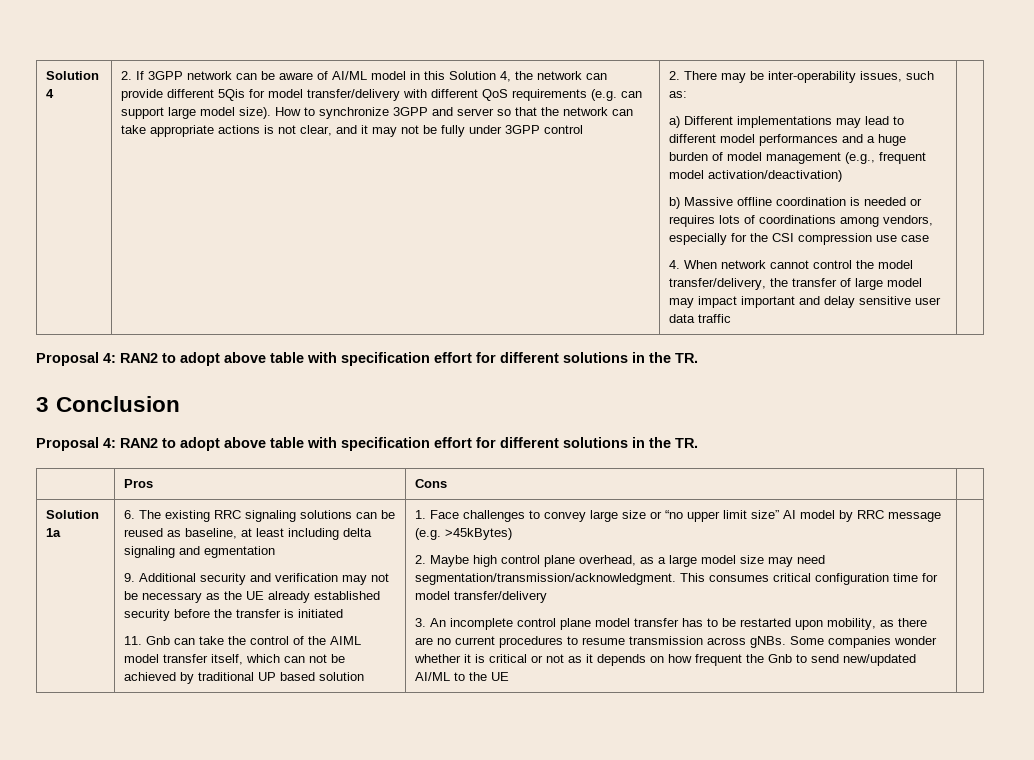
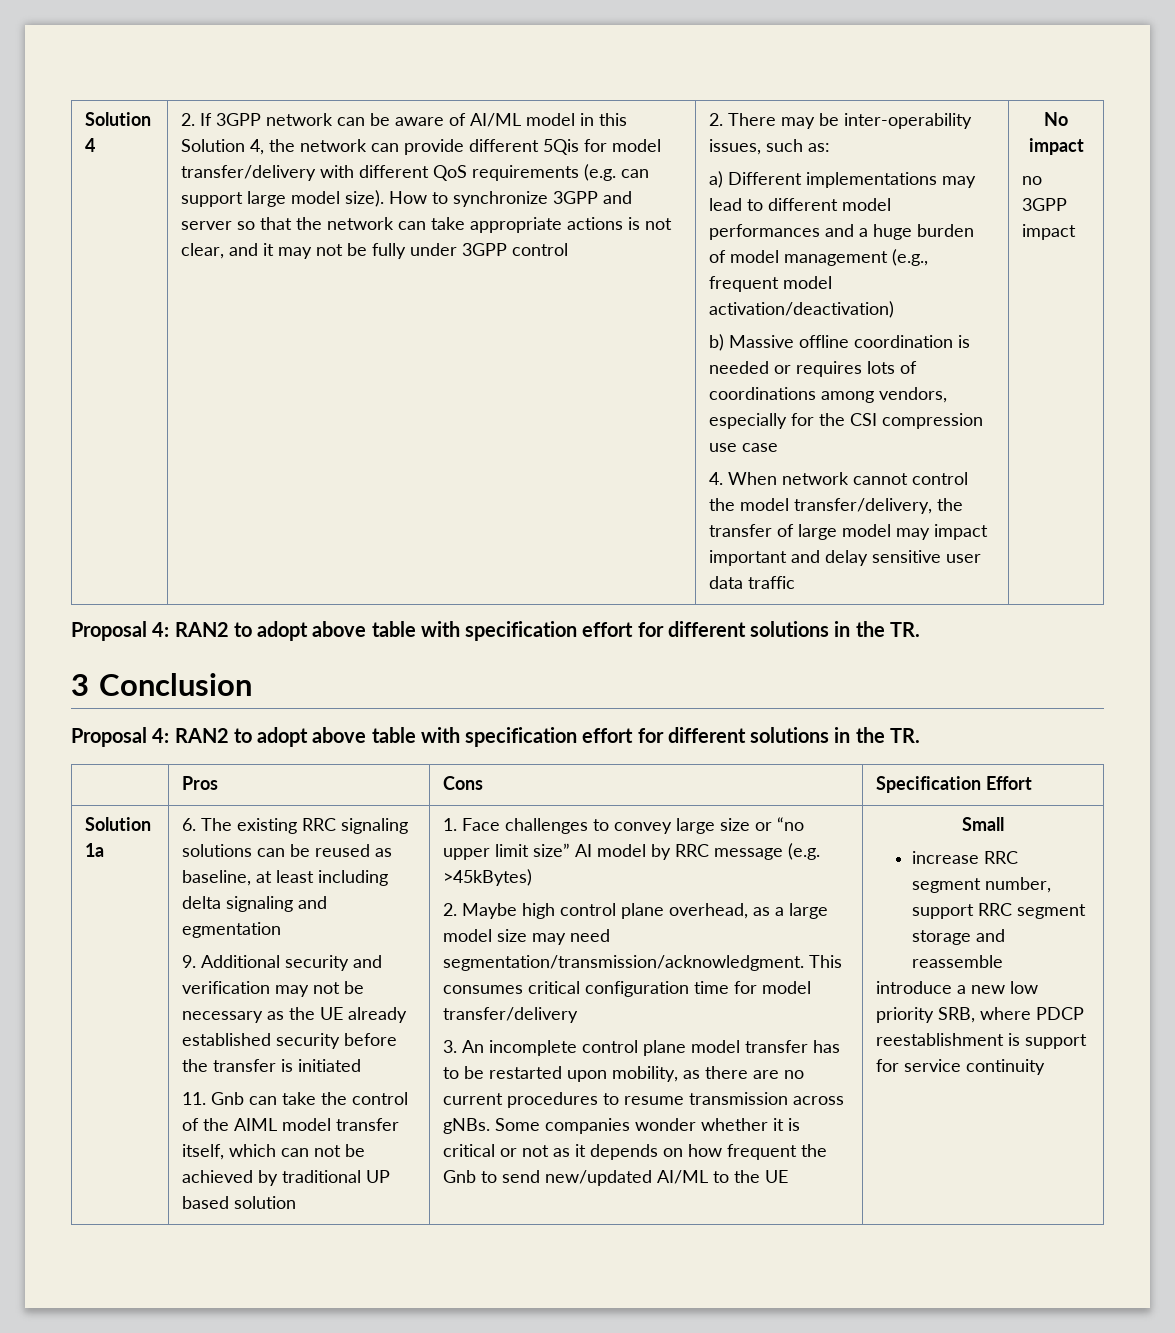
+ No impact
+ no 3GPP impact
- | Pros | Cons |
+ | Pros | Cons | Specification Effort
+ Small
+ increase RRC segment number, support RRC segment storage and reassemble
+ introduce a new low priority SRB, where PDCP reestablishment is support for service continuity

